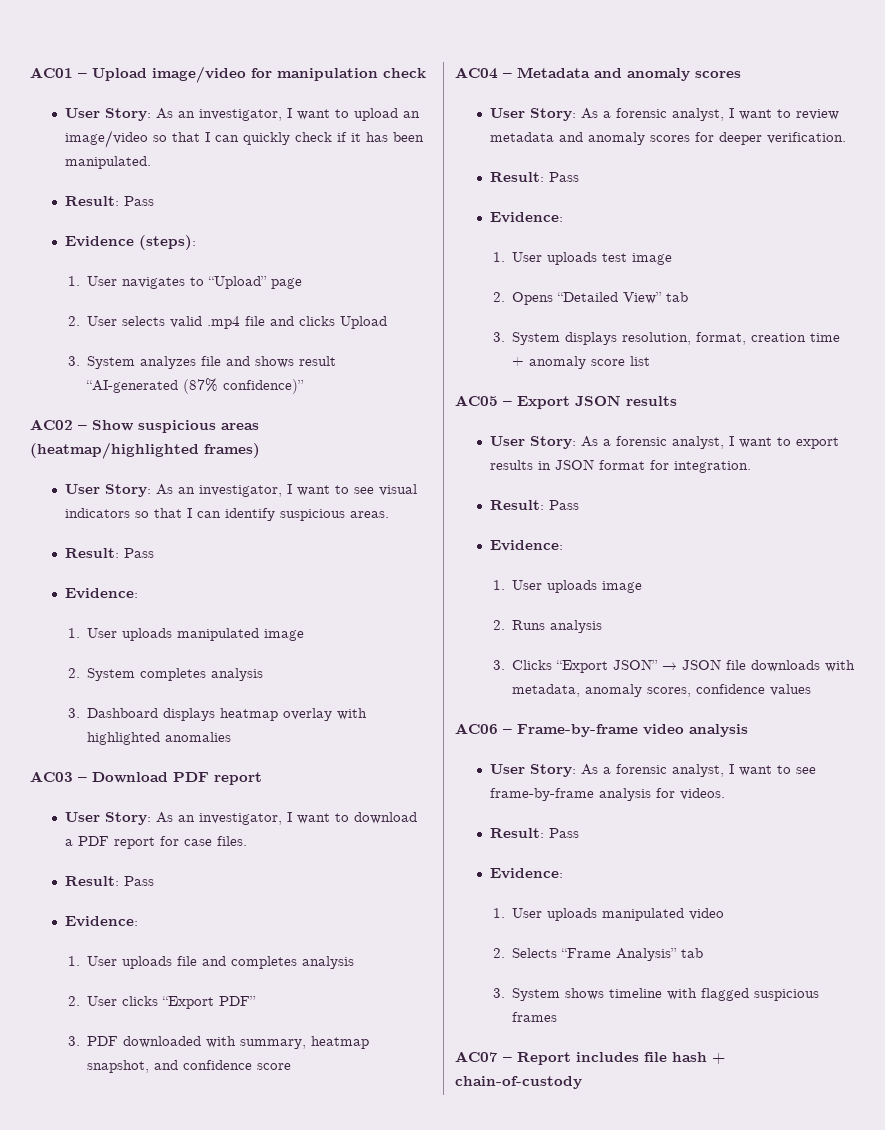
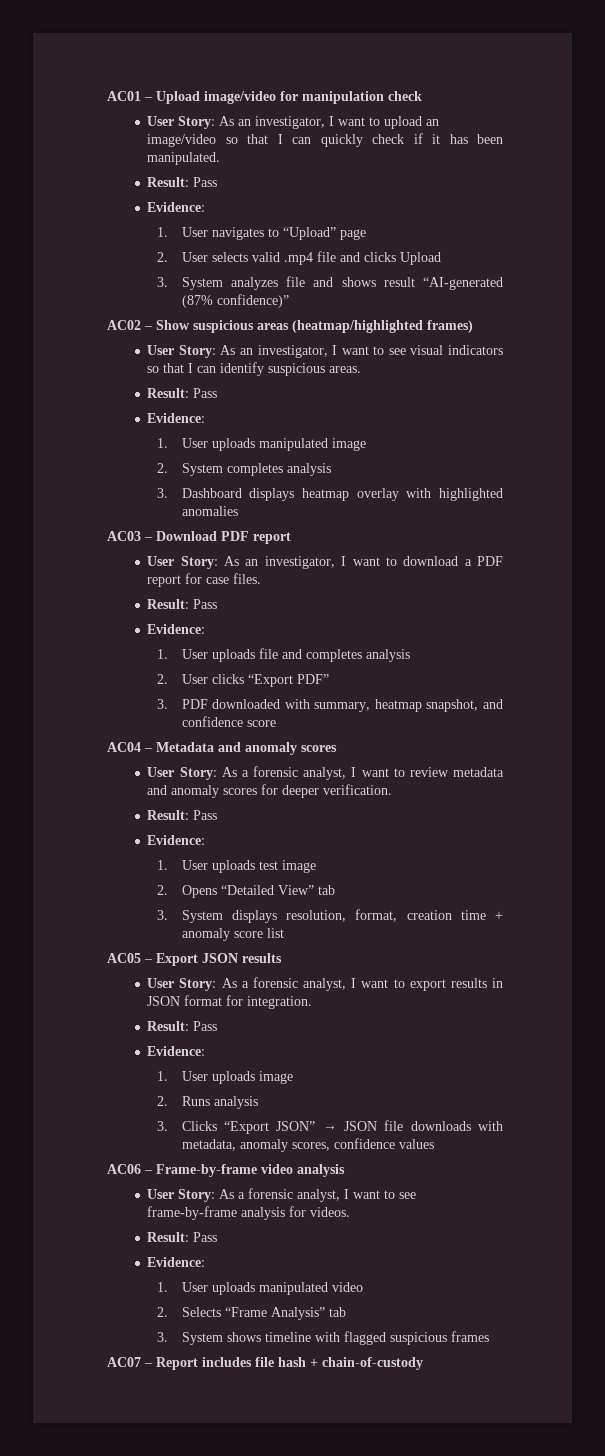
  User Story: As an investigator, I want to upload an image/video so that I can quickly check if it has been manipulated.
  Result: Pass
- Evidence (steps):
+ Evidence:

